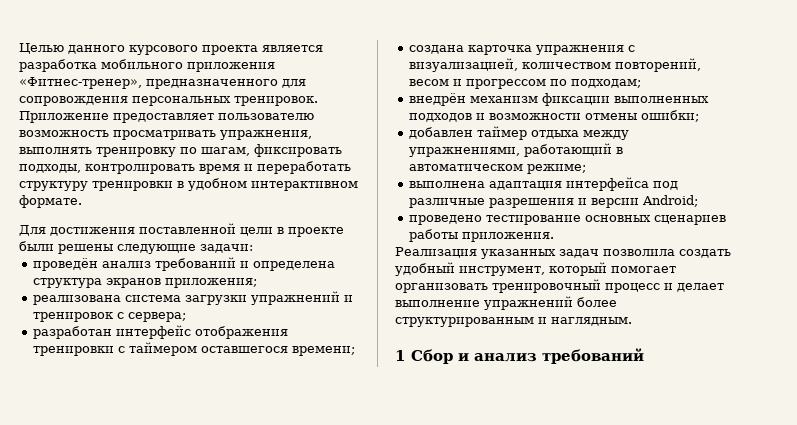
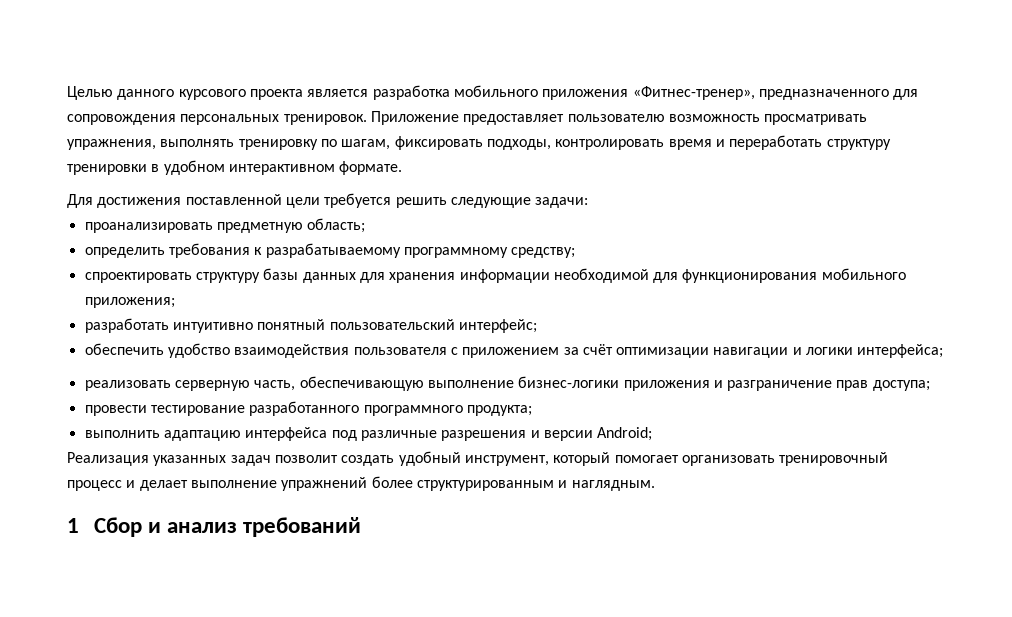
- Для достижения поставленной цели в проекте были решены следующие задачи:
- проведён анализ требований и определена структура экранов приложения;
- реализована система загрузки упражнений и тренировок с сервера;
- разработан интерфейс отображения тренировки с таймером оставшегося времени;
- создана карточка упражнения с визуализацией, количеством повторений, весом и прогрессом по подходам;
- внедрён механизм фиксации выполненных подходов и возможности отмены ошибки;
- добавлен таймер отдыха между упражнениями, работающий в автоматическом режиме;
- выполнена адаптация интерфейса под различные разрешения и версии Android;
+ Для достижения поставленной цели требуется решить следующие задачи:
+ проанализировать предметную область;
+ определить требования к разрабатываемому программному средству;
+ спроектировать структуру базы данных для хранения информации необходимой для функционирования мобильного приложения;
+ разработать интуитивно понятный пользовательский интерфейс;
+ обеспечить удобство взаимодействия пользователя с приложением за счёт оптимизации навигации и логики интерфейса;
+ реализовать серверную часть, обеспечивающую выполнение бизнес-логики приложения и разграничение прав доступа;
+ провести тестирование разработанного программного продукта;
+ выполнить адаптацию интерфейса под различные разрешения и версии Android;
- проведено тестирование основных сценариев работы приложения.
- Реализация указанных задач позволила создать удобный инструмент, который помогает организовать тренировочный процесс и делает выполнение упражнений более структурированным и наглядным.
+ Реализация указанных задач позволит создать удобный инструмент, который помогает организовать тренировочный процесс и делает выполнение упражнений более структурированным и наглядным.

